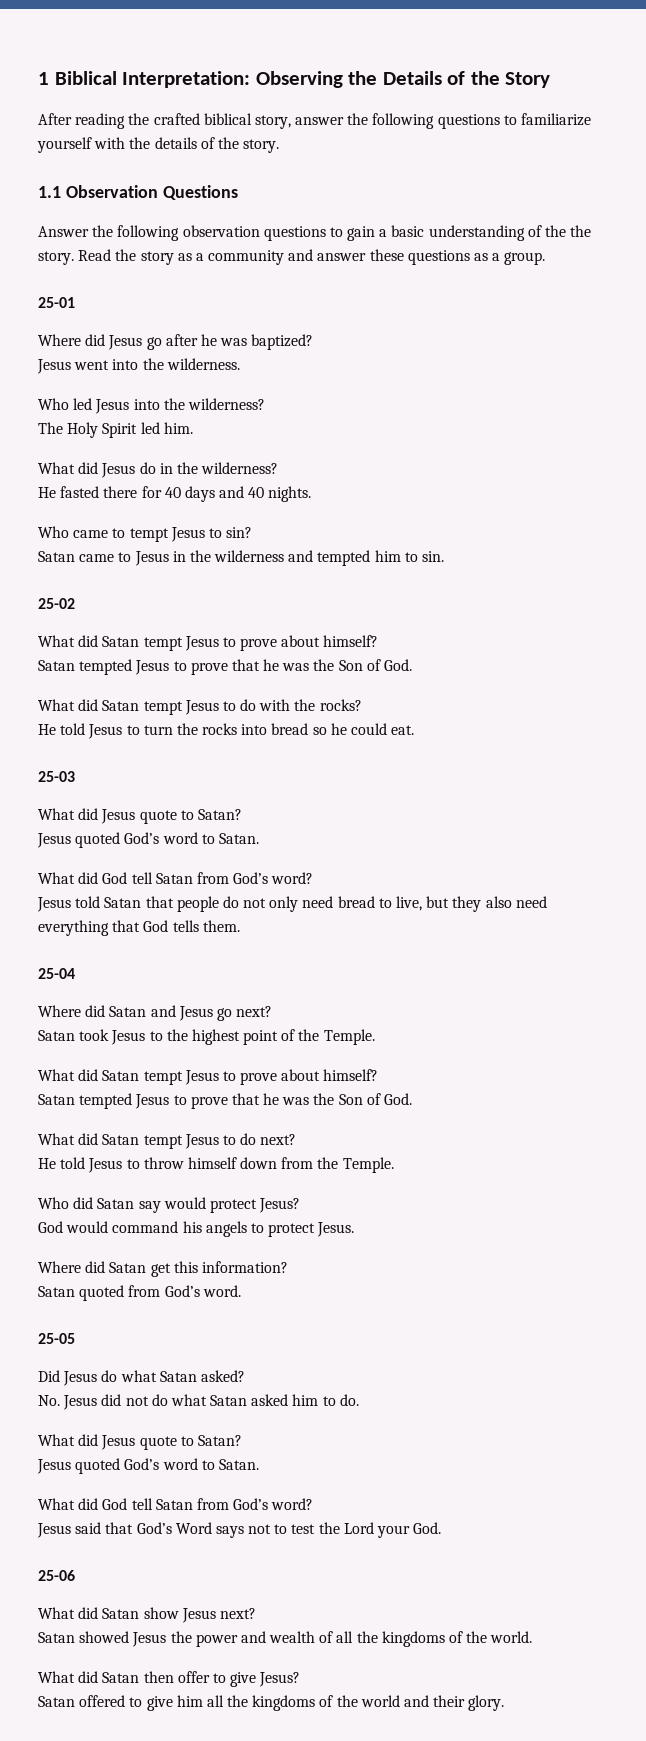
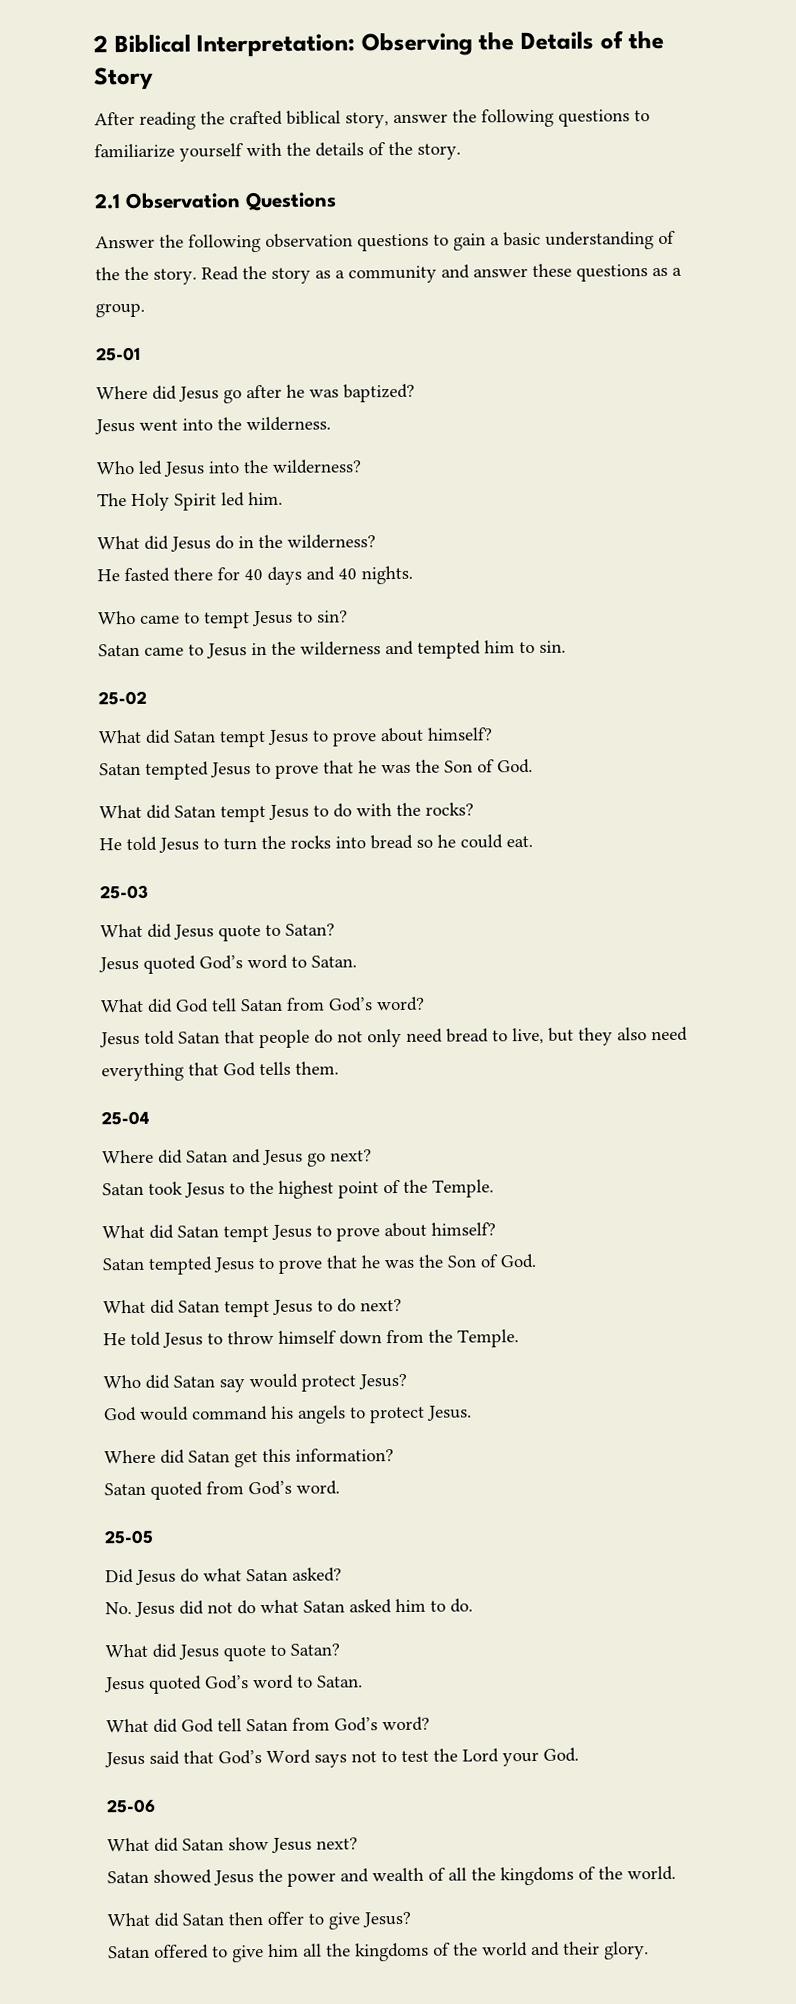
- 1 Biblical Interpretation: Observing the Details of the Story
+ 2 Biblical Interpretation: Observing the Details of the Story
- 1.1 Observation Questions
+ 2.1 Observation Questions

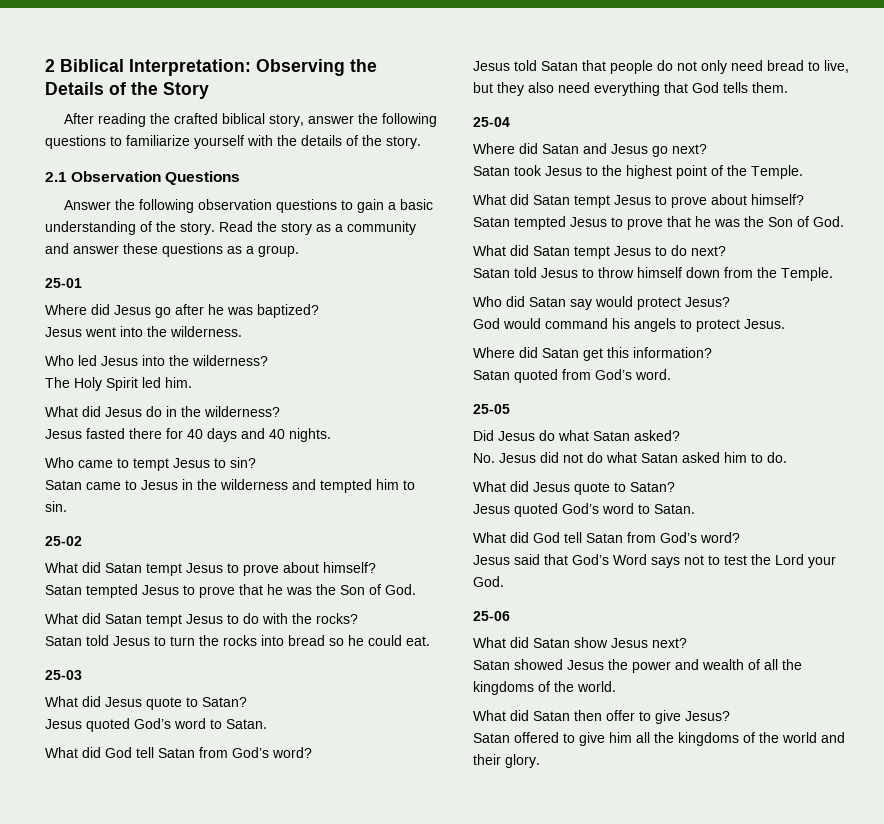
- Answer the following observation questions to gain a basic understanding of the the story.
+ Answer the following observation questions to gain a basic understanding of the story.
- He fasted there for 40 days and 40 nights.
+ Jesus fasted there for 40 days and 40 nights.
- He told Jesus to turn the rocks into bread so he could eat.
+ Satan told Jesus to turn the rocks into bread so he could eat.
- He told Jesus to throw himself down from the Temple.
+ Satan told Jesus to throw himself down from the Temple.

